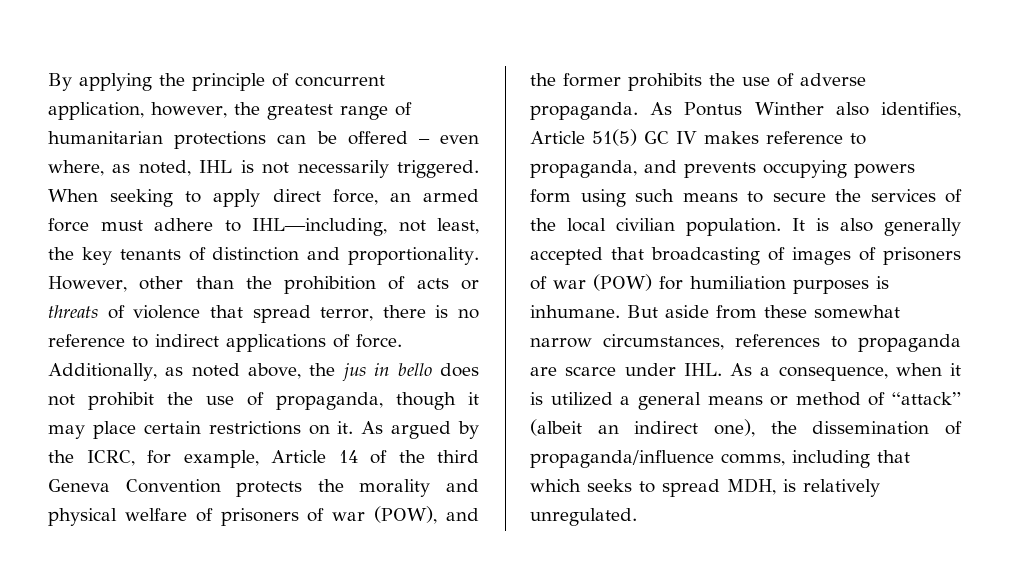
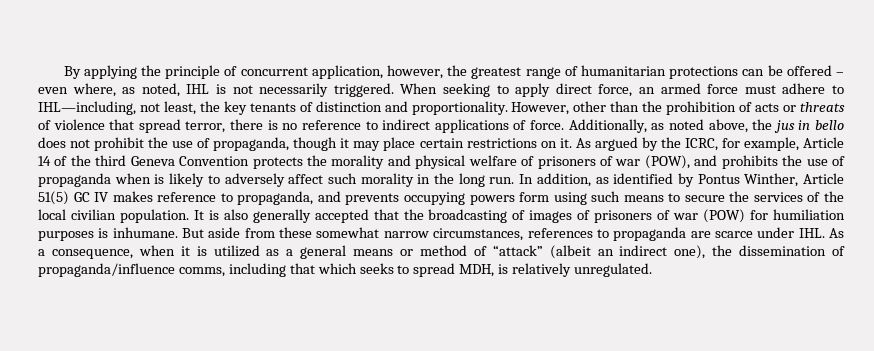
- As argued by the ICRC, for example, Article 14 of the third Geneva Convention protects the morality and physical welfare of prisoners of war (POW), and the former prohibits the use of adverse propaganda. As Pontus Winther also identifies, Article 51(5) GC IV makes reference to propaganda, and prevents occupying powers form using such means to secure the services of the local civilian population.
+ As argued by the ICRC, for example, Article 14 of the third Geneva Convention protects the morality and physical welfare of prisoners of war (POW), and prohibits the use of propaganda when is likely to adversely affect such morality in the long run. In addition, as identified by Pontus Winther, Article 51(5) GC IV makes reference to propaganda, and prevents occupying powers form using such means to secure the services of the local civilian population.
- It is also generally accepted that broadcasting of images of prisoners of war (POW) for humiliation purposes is inhumane.
+ It is also generally accepted that the broadcasting of images of prisoners of war (POW) for humiliation purposes is inhumane.
- But aside from these somewhat narrow circumstances, references to propaganda are scarce under IHL. As a consequence, when it is utilized a general means or method of “attack” (albeit an indirect one), the dissemination of propaganda/influence comms, including that which seeks to spread MDH, is relatively unregulated.
+ But aside from these somewhat narrow circumstances, references to propaganda are scarce under IHL. As a consequence, when it is utilized as a general means or method of “attack” (albeit an indirect one), the dissemination of propaganda/influence comms, including that which seeks to spread MDH, is relatively unregulated.

